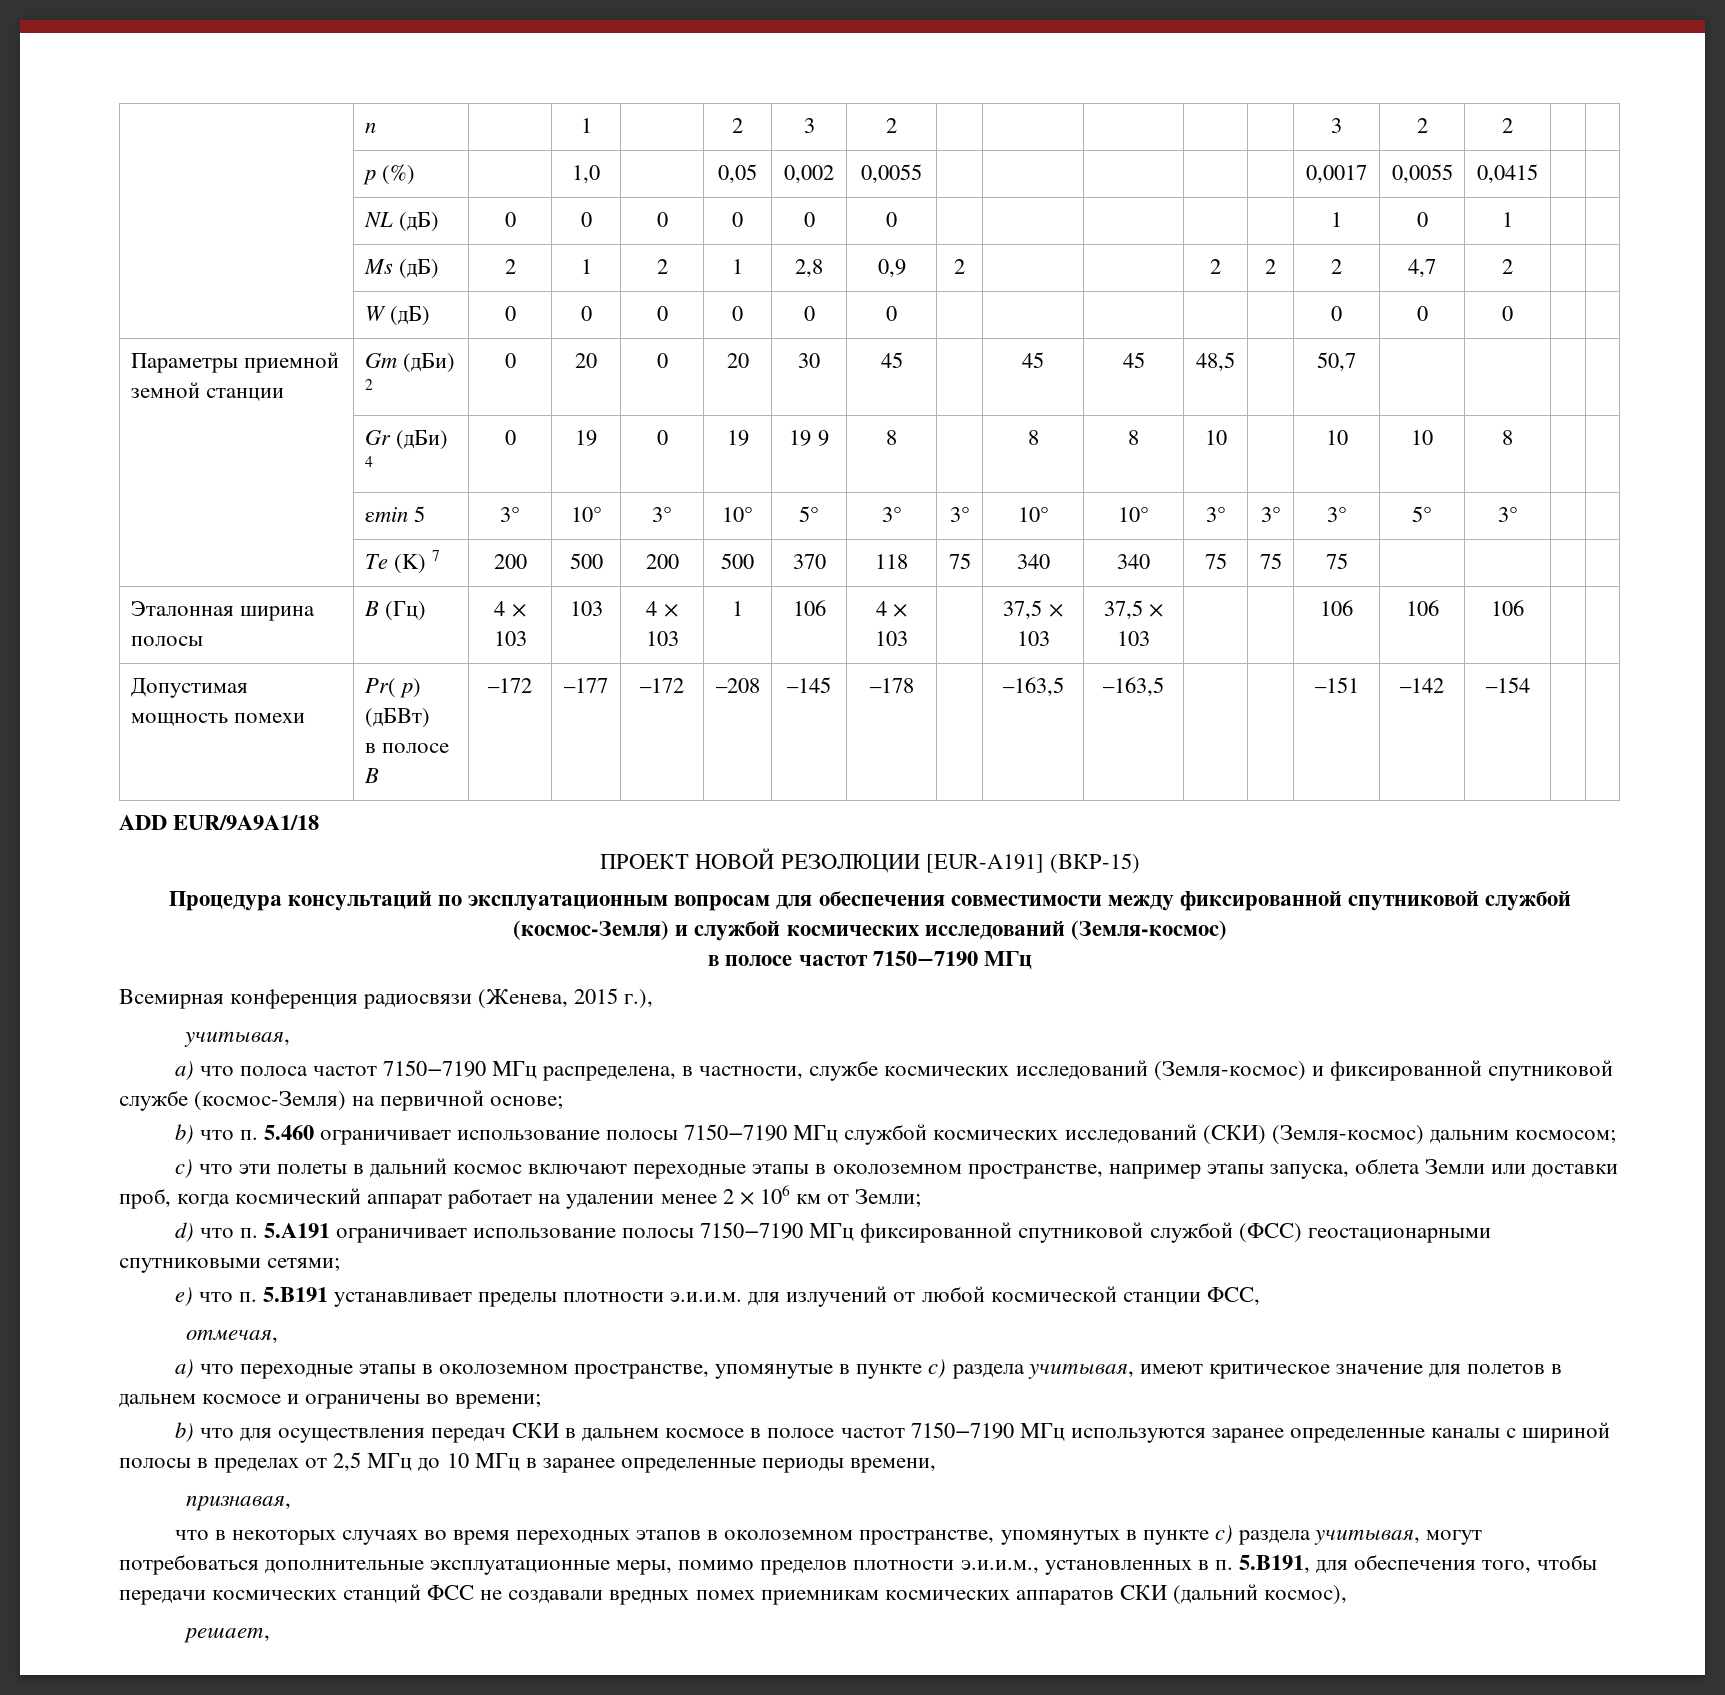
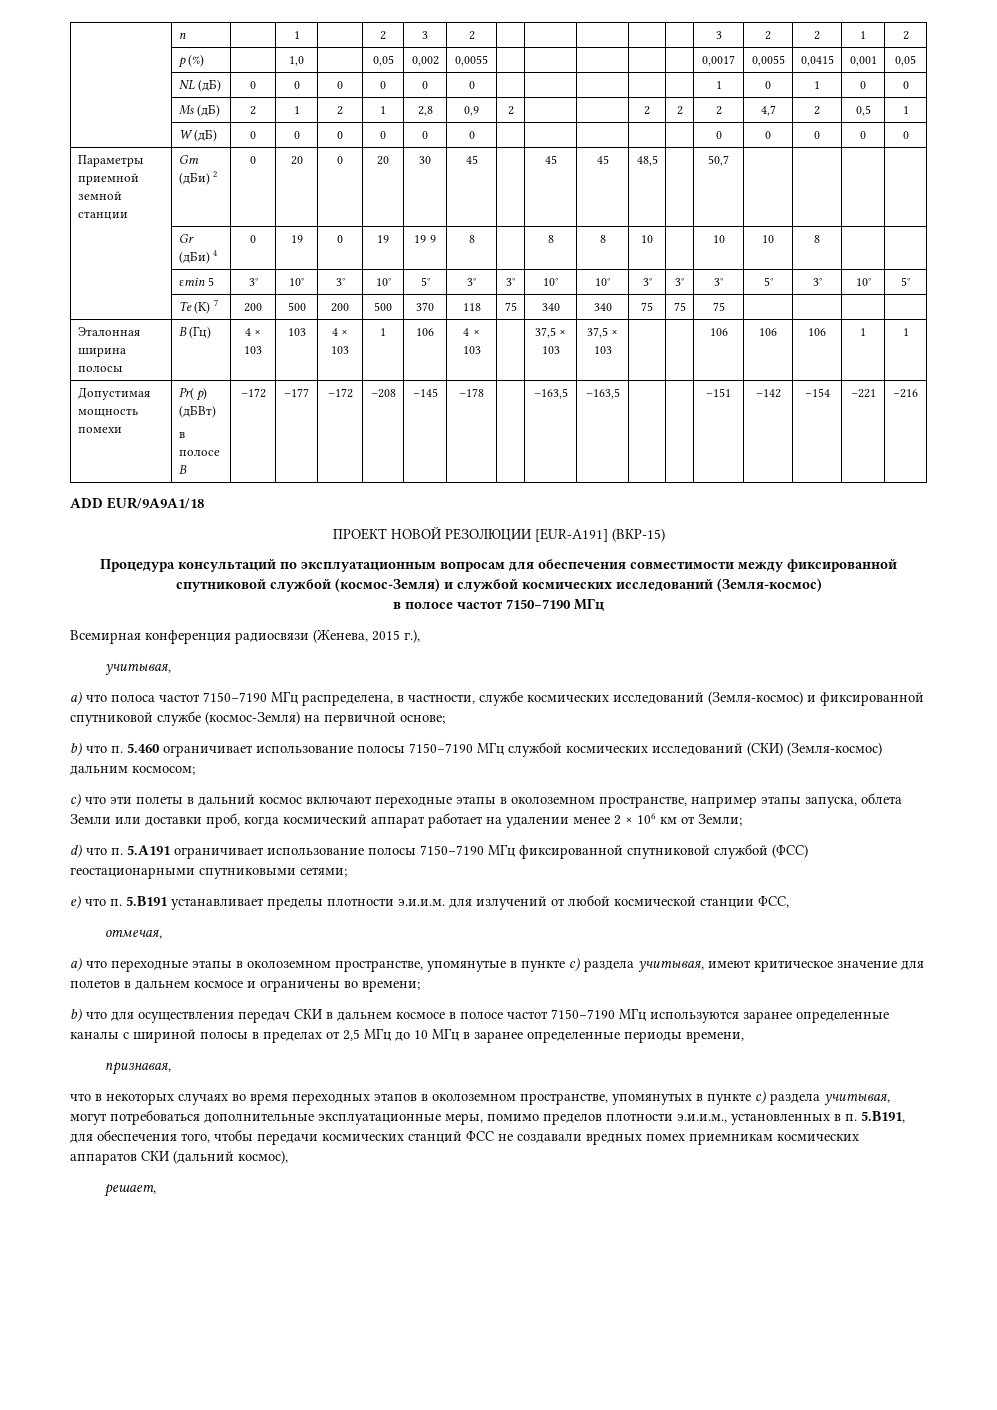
- | n | | 1 | | 2 | 3 | 2 | | | | | | 3 | 2 | 2 | |
+ | n | | 1 | | 2 | 3 | 2 | | | | | | 3 | 2 | 2 | 1 | 2
- | p (%) | | 1,0 | | 0,05 | 0,002 | 0,0055 | | | | | | 0,0017 | 0,0055 | 0,0415 | |
+ | p (%) | | 1,0 | | 0,05 | 0,002 | 0,0055 | | | | | | 0,0017 | 0,0055 | 0,0415 | 0,001 | 0,05
- | NL (дБ) | 0 | 0 | 0 | 0 | 0 | 0 | | | | | | 1 | 0 | 1 | |
+ | NL (дБ) | 0 | 0 | 0 | 0 | 0 | 0 | | | | | | 1 | 0 | 1 | 0 | 0
- | Ms (дБ) | 2 | 1 | 2 | 1 | 2,8 | 0,9 | 2 | | | 2 | 2 | 2 | 4,7 | 2 | |
+ | Ms (дБ) | 2 | 1 | 2 | 1 | 2,8 | 0,9 | 2 | | | 2 | 2 | 2 | 4,7 | 2 | 0,5 | 1
- | W (дБ) | 0 | 0 | 0 | 0 | 0 | 0 | | | | | | 0 | 0 | 0 | |
+ | W (дБ) | 0 | 0 | 0 | 0 | 0 | 0 | | | | | | 0 | 0 | 0 | 0 | 0
- | εmin 5 | 3° | 10° | 3° | 10° | 5° | 3° | 3° | 10° | 10° | 3° | 3° | 3° | 5° | 3° | |
+ | εmin 5 | 3° | 10° | 3° | 10° | 5° | 3° | 3° | 10° | 10° | 3° | 3° | 3° | 5° | 3° | 10° | 5°
- Эталонная ширина полосы | B (Гц) | 4 × 103 | 103 | 4 × 103 | 1 | 106 | 4 × 103 | | 37,5 × 103 | 37,5 × 103 | | | 106 | 106 | 106 | |
+ Эталонная ширина полосы | B (Гц) | 4 × 103 | 103 | 4 × 103 | 1 | 106 | 4 × 103 | | 37,5 × 103 | 37,5 × 103 | | | 106 | 106 | 106 | 1 | 1
  Допустимая мощность помехи | Pr( p) (дБВт)
- в полосе B | –172 | –177 | –172 | –208 | –145 | –178 | | –163,5 | –163,5 | | | –151 | –142 | –154 | |
+ в полосе B | –172 | –177 | –172 | –208 | –145 | –178 | | –163,5 | –163,5 | | | –151 | –142 | –154 | −221 | −216

